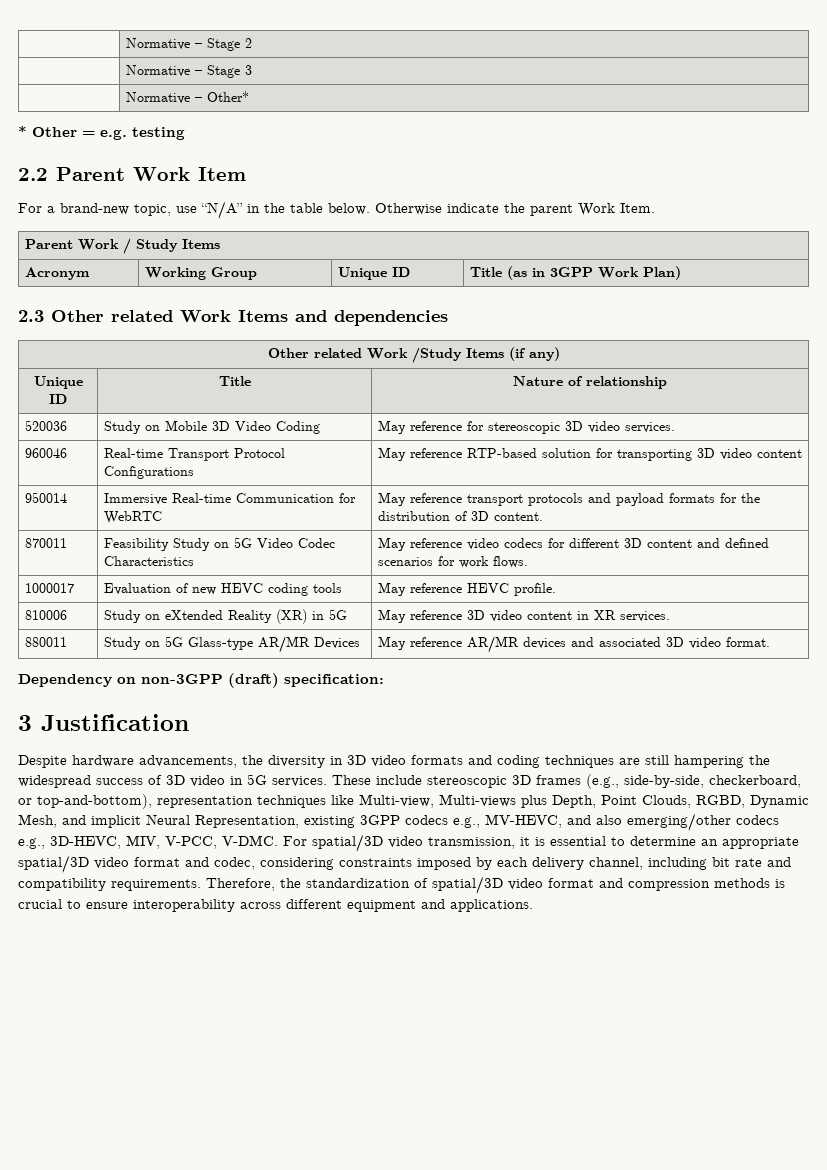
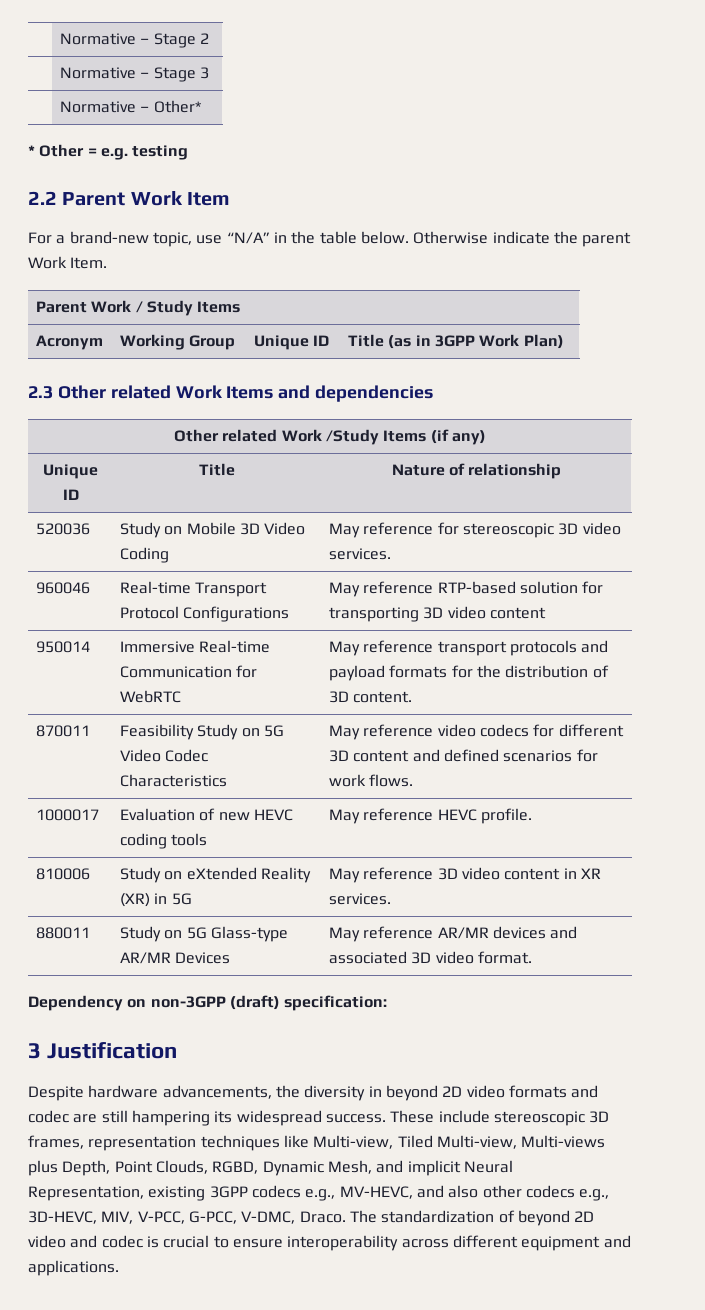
- Despite hardware advancements, the diversity in 3D video formats and coding techniques are still hampering the widespread success of 3D video in 5G services. These include stereoscopic 3D frames (e.g., side-by-side, checkerboard, or top-and-bottom), representation techniques like Multi-view, Multi-views plus Depth, Point Clouds, RGBD, Dynamic Mesh, and implicit Neural Representation, existing 3GPP codecs e.g., MV-HEVC, and also emerging/other codecs e.g., 3D-HEVC, MIV, V-PCC, V-DMC. For spatial/3D video transmission, it is essential to determine an appropriate spatial/3D video format and codec, considering constraints imposed by each delivery channel, including bit rate and compatibility requirements. Therefore, the standardization of spatial/3D video format and compression methods is crucial to ensure interoperability across different equipment and applications.
+ Despite hardware advancements, the diversity in beyond 2D video formats and codec are still hampering its widespread success. These include stereoscopic 3D frames, representation techniques like Multi-view, Tiled Multi-view, Multi-views plus Depth, Point Clouds, RGBD, Dynamic Mesh, and implicit Neural Representation, existing 3GPP codecs e.g., MV-HEVC, and also other codecs e.g., 3D-HEVC, MIV, V-PCC, G-PCC, V-DMC, Draco. The standardization of beyond 2D video and codec is crucial to ensure interoperability across different equipment and applications.

